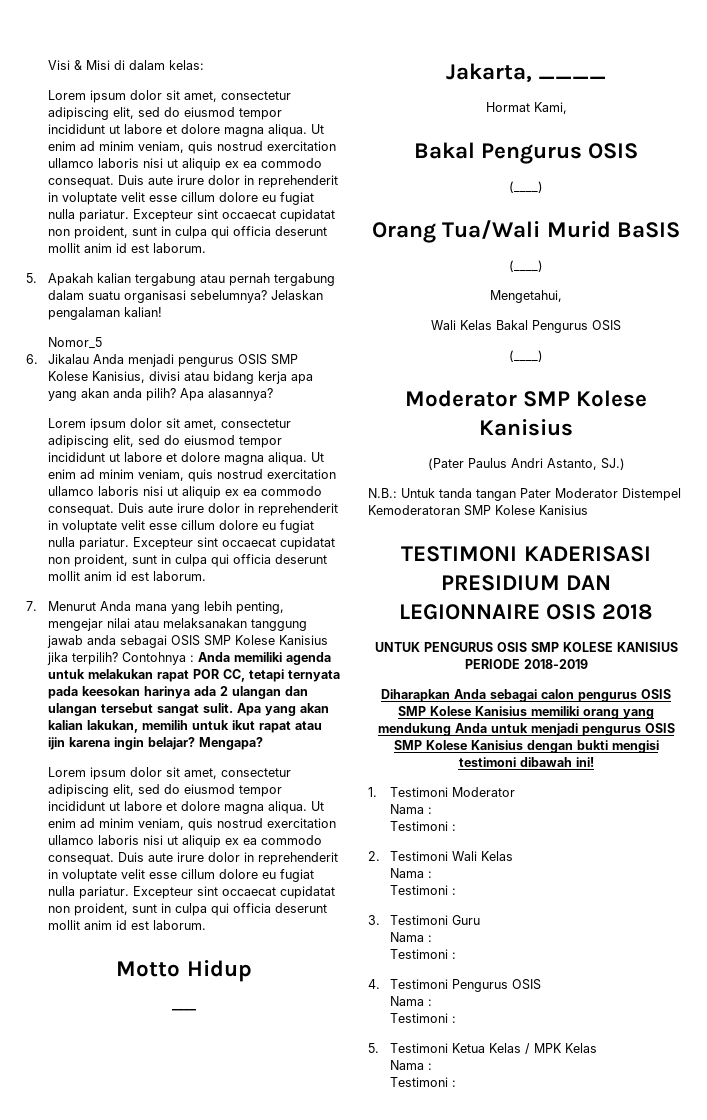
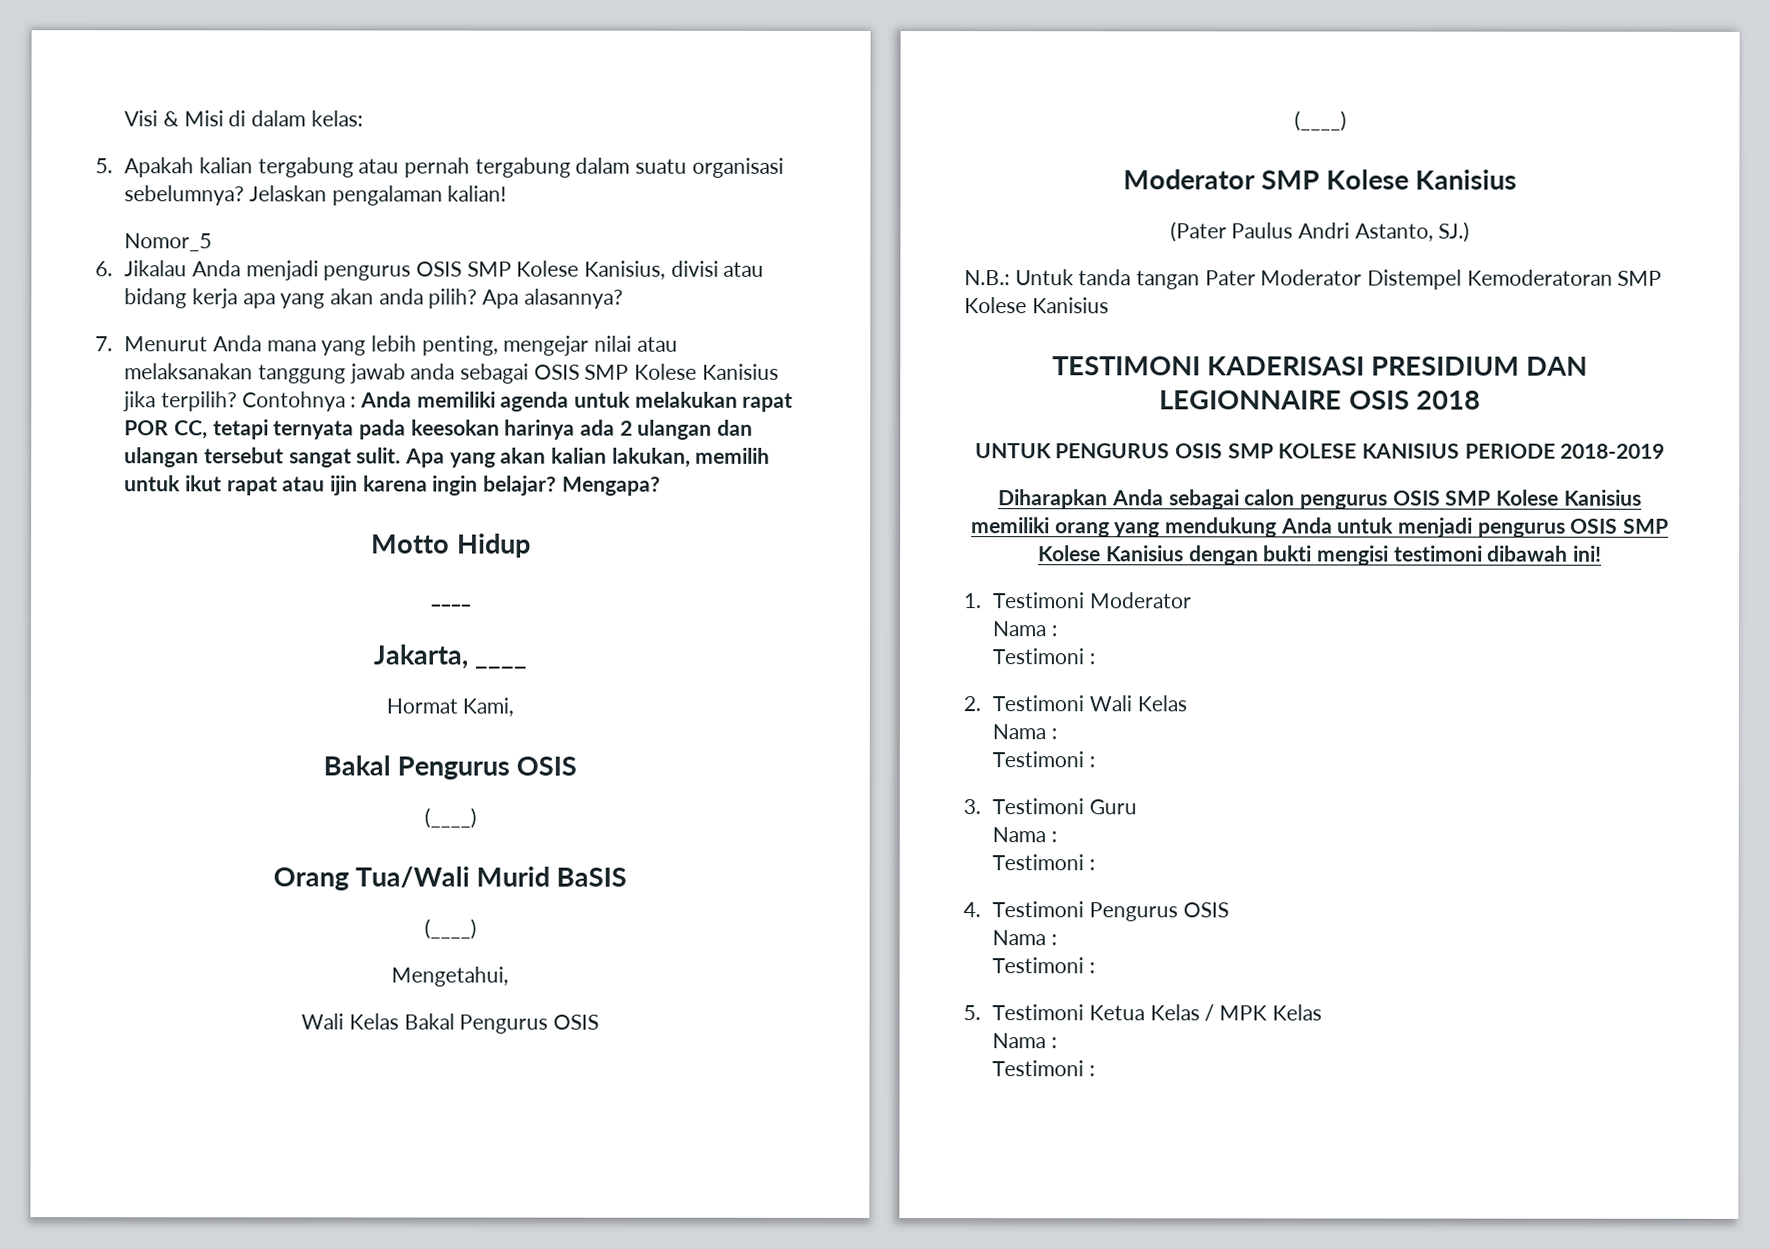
  Visi & Misi di dalam kelas:
- Lorem ipsum dolor sit amet, consectetur adipiscing elit, sed do eiusmod tempor incididunt ut labore et dolore magna aliqua. Ut enim ad minim veniam, quis nostrud exercitation ullamco laboris nisi ut aliquip ex ea commodo consequat. Duis aute irure dolor in reprehenderit in voluptate velit esse cillum dolore eu fugiat nulla pariatur. Excepteur sint occaecat cupidatat non proident, sunt in culpa qui officia deserunt mollit anim id est laborum.
  Apa alasannya?
- Lorem ipsum dolor sit amet, consectetur adipiscing elit, sed do eiusmod tempor incididunt ut labore et dolore magna aliqua. Ut enim ad minim veniam, quis nostrud exercitation ullamco laboris nisi ut aliquip ex ea commodo consequat. Duis aute irure dolor in reprehenderit in voluptate velit esse cillum dolore eu fugiat nulla pariatur. Excepteur sint occaecat cupidatat non proident, sunt in culpa qui officia deserunt mollit anim id est laborum.
  Mengapa?
- Lorem ipsum dolor sit amet, consectetur adipiscing elit, sed do eiusmod tempor incididunt ut labore et dolore magna aliqua. Ut enim ad minim veniam, quis nostrud exercitation ullamco laboris nisi ut aliquip ex ea commodo consequat. Duis aute irure dolor in reprehenderit in voluptate velit esse cillum dolore eu fugiat nulla pariatur. Excepteur sint occaecat cupidatat non proident, sunt in culpa qui officia deserunt mollit anim id est laborum.

